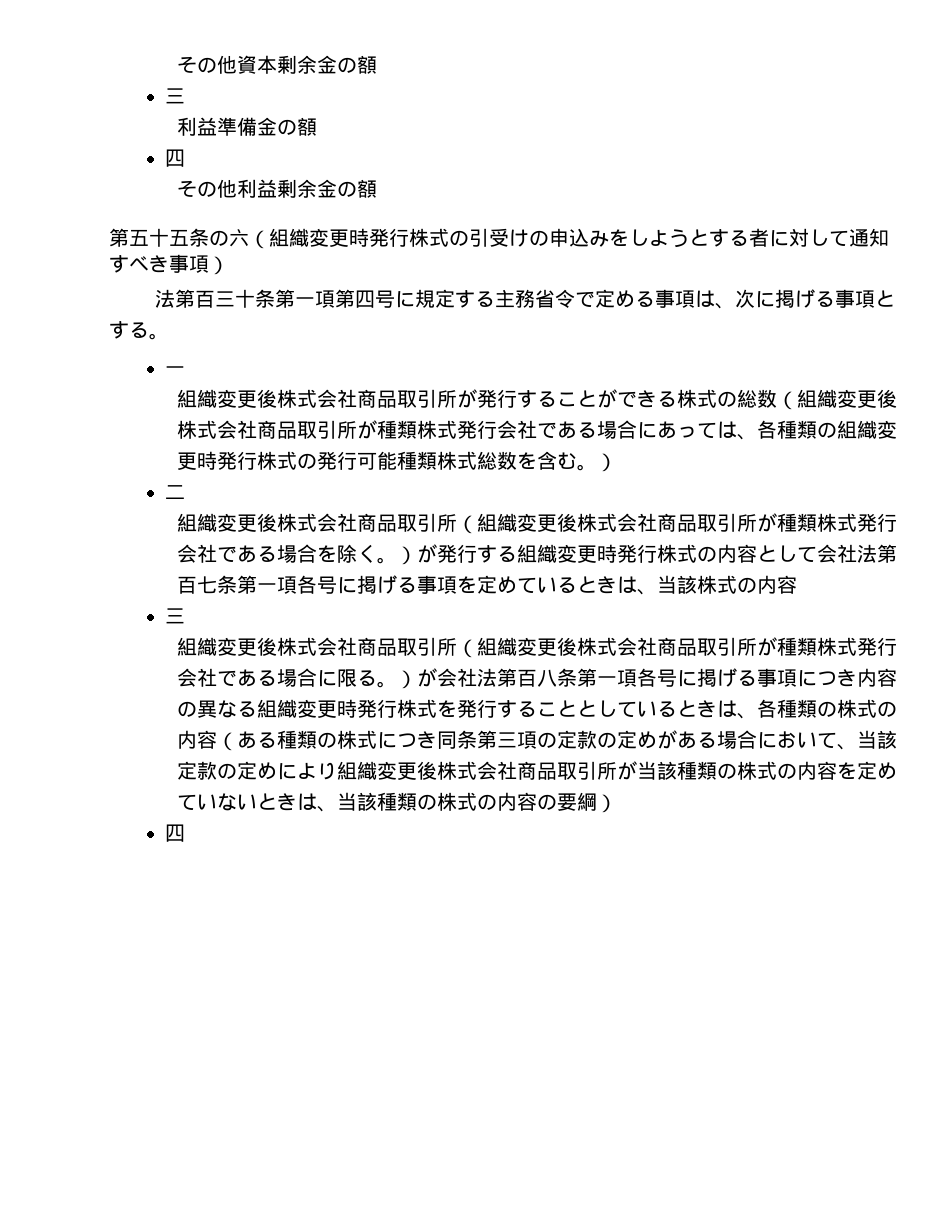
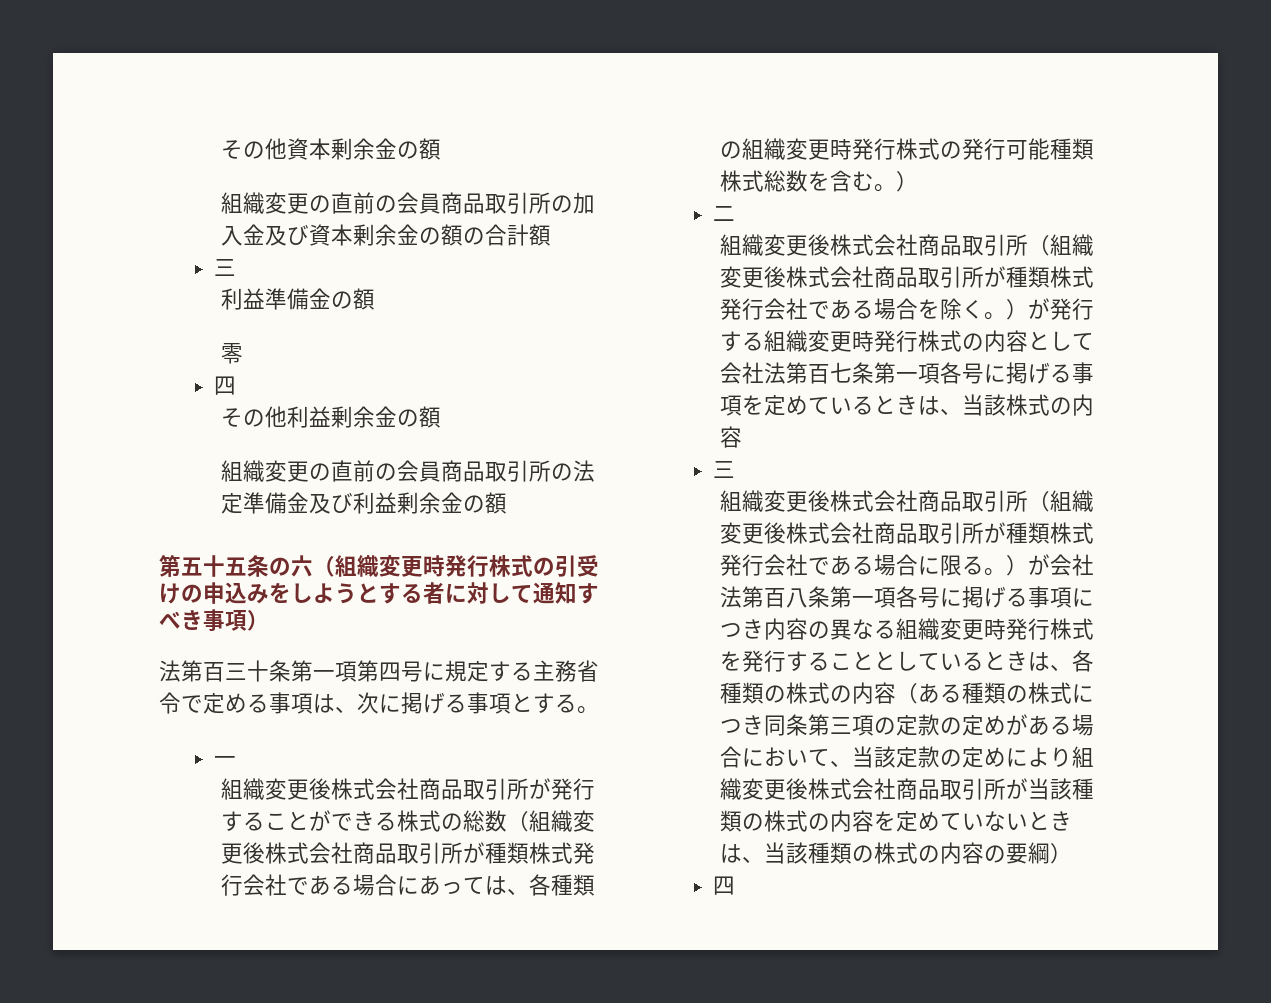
+ 組織変更の直前の会員商品取引所の加入金及び資本剰余金の額の合計額
+ 零
+ 組織変更の直前の会員商品取引所の法定準備金及び利益剰余金の額

